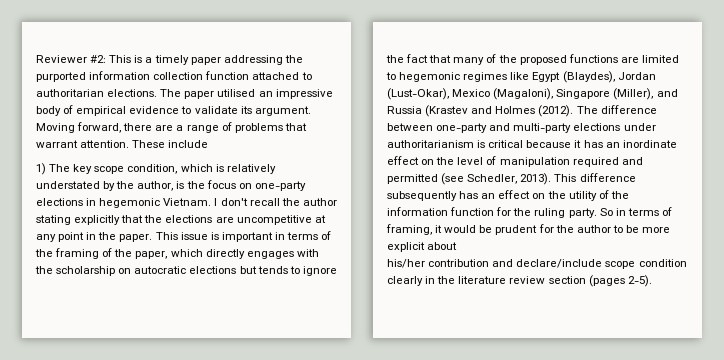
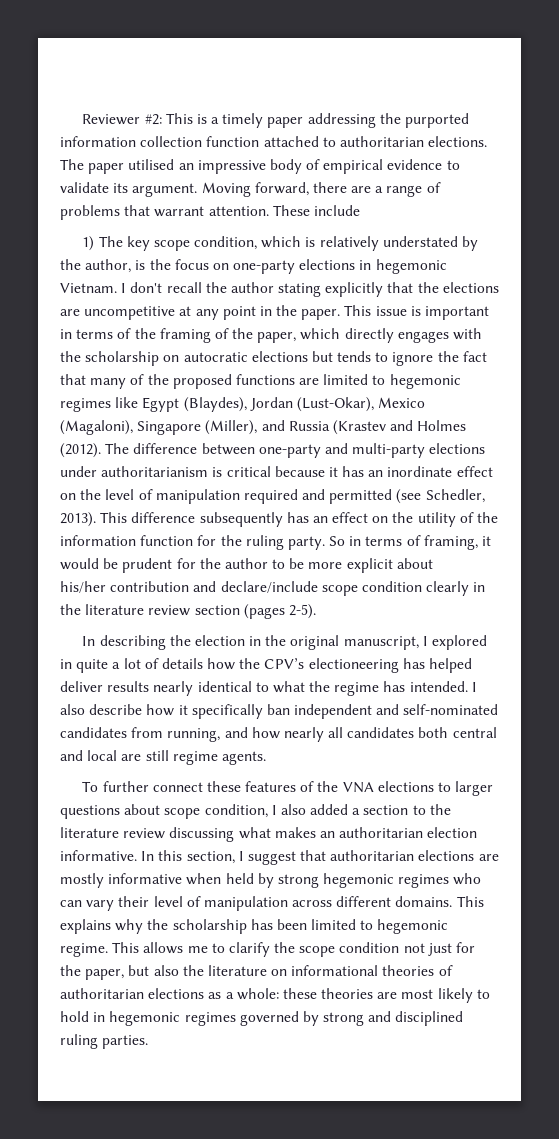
+ In describing the election in the original manuscript, I explored in quite a lot of details how the CPV’s electioneering has helped deliver results nearly identical to what the regime has intended. I also describe how it specifically ban independent and self-nominated candidates from running, and how nearly all candidates both central and local are still regime agents.
+ To further connect these features of the VNA elections to larger questions about scope condition, I also added a section to the literature review discussing what makes an authoritarian election informative. In this section, I suggest that authoritarian elections are mostly informative when held by strong hegemonic regimes who can vary their level of manipulation across different domains. This explains why the scholarship has been limited to hegemonic regime. This allows me to clarify the scope condition not just for the paper, but also the literature on informational theories of authoritarian elections as a whole: these theories are most likely to hold in hegemonic regimes governed by strong and disciplined ruling parties.

